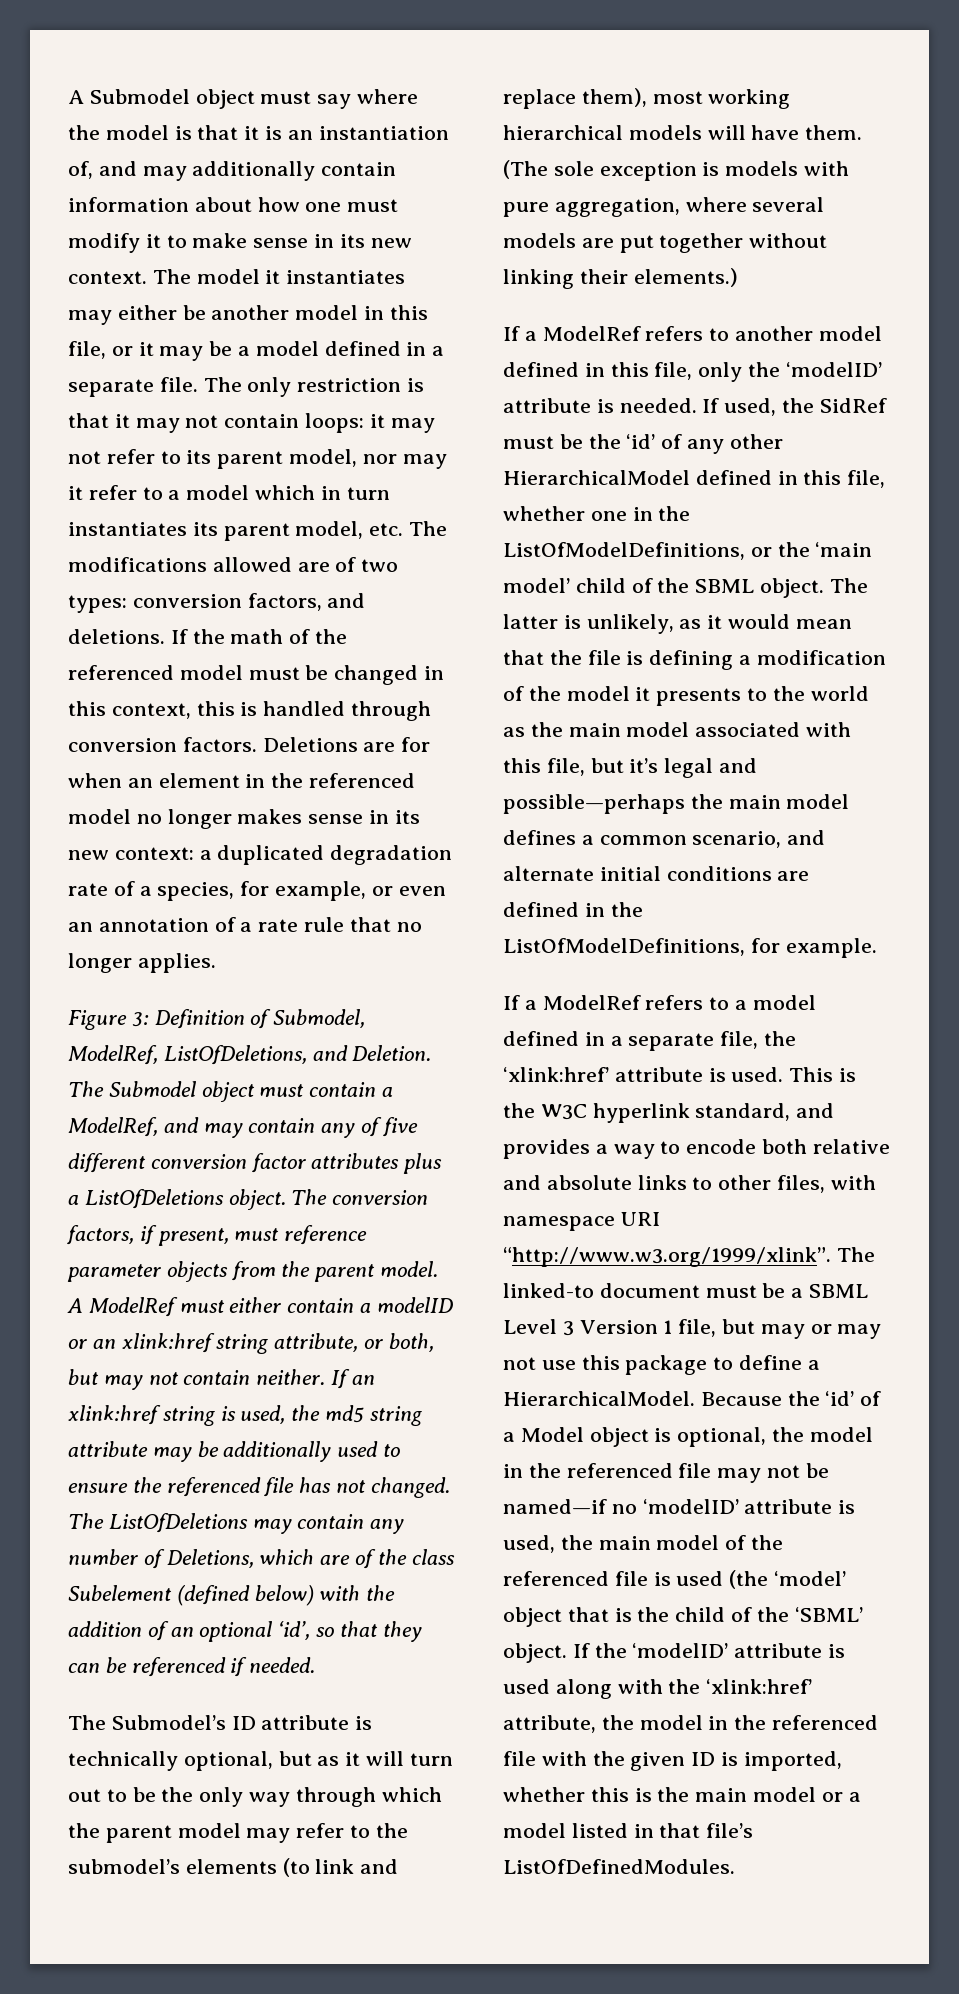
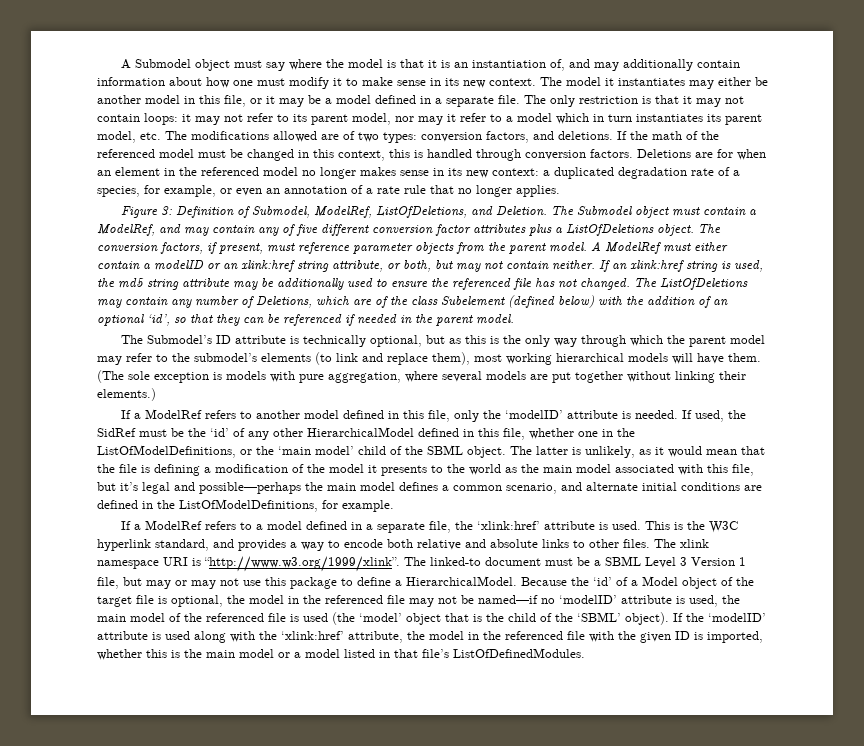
- The ListOfDeletions may contain any number of Deletions, which are of the class Subelement (defined below) with the addition of an optional ‘id’, so that they can be referenced if needed.
+ The ListOfDeletions may contain any number of Deletions, which are of the class Subelement (defined below) with the addition of an optional ‘id’, so that they can be referenced if needed in the parent model.
- The Submodel’s ID attribute is technically optional, but as it will turn out to be the only way through which the parent model may refer to the submodel’s elements (to link and replace them), most working hierarchical models will have them.
+ The Submodel’s ID attribute is technically optional, but as this is the only way through which the parent model may refer to the submodel’s elements (to link and replace them), most working hierarchical models will have them.
- This is the W3C hyperlink standard, and provides a way to encode both relative and absolute links to other files, with namespace URI “http://www.w3.org/1999/xlink”. The linked-to document must be a SBML Level 3 Version 1 file, but may or may not use this package to define a HierarchicalModel.
+ This is the W3C hyperlink standard, and provides a way to encode both relative and absolute links to other files. The xlink namespace URI is “http://www.w3.org/1999/xlink”. The linked-to document must be a SBML Level 3 Version 1 file, but may or may not use this package to define a HierarchicalModel.
- Because the ‘id’ of a Model object is optional, the model in the referenced file may not be named—if no ‘modelID’ attribute is used, the main model of the referenced file is used (the ‘model’ object that is the child of the ‘SBML’ object.
+ Because the ‘id’ of a Model object of the target file is optional, the model in the referenced file may not be named—if no ‘modelID’ attribute is used, the main model of the referenced file is used (the ‘model’ object that is the child of the ‘SBML’ object).

